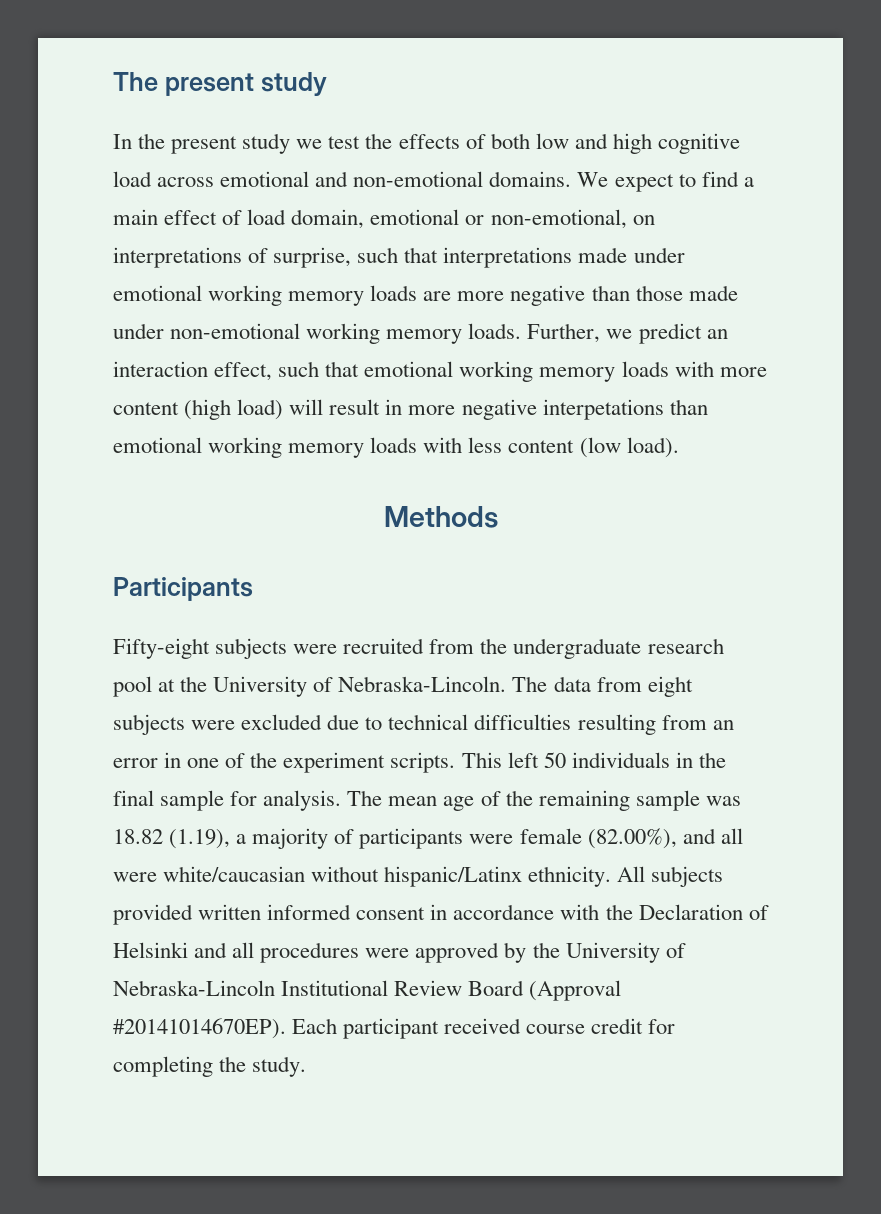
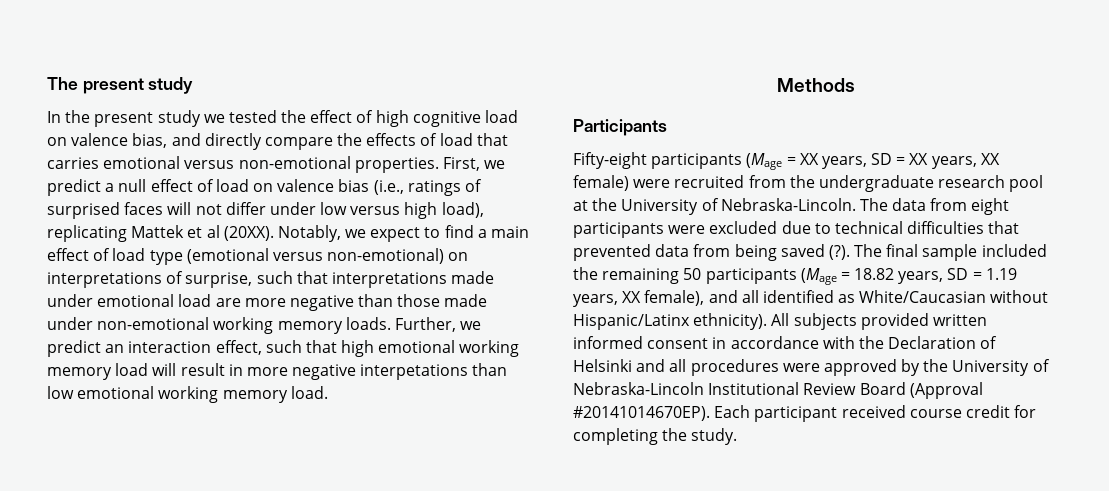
- In the present study we test the effects of both low and high cognitive load across emotional and non-emotional domains. We expect to find a main effect of load domain, emotional or non-emotional, on interpretations of surprise, such that interpretations made under emotional working memory loads are more negative than those made under non-emotional working memory loads.
+ In the present study we tested the effect of high cognitive load on valence bias, and directly compare the effects of load that carries emotional versus non-emotional properties. First, we predict a null effect of load on valence bias (i.e., ratings of surprised faces will not differ under low versus high load), replicating Mattek et al (20XX). Notably, we expect to find a main effect of load type (emotional versus non-emotional) on interpretations of surprise, such that interpretations made under emotional load are more negative than those made under non-emotional working memory loads.
- Further, we predict an interaction effect, such that emotional working memory loads with more content (high load) will result in more negative interpetations than emotional working memory loads with less content (low load).
+ Further, we predict an interaction effect, such that high emotional working memory load will result in more negative interpetations than low emotional working memory load.
  Methods
  Participants
- Fifty-eight subjects were recruited from the undergraduate research pool at the University of Nebraska-Lincoln.
+ Fifty-eight participants (Mage = XX years, SD = XX years, XX female) were recruited from the undergraduate research pool at the University of Nebraska-Lincoln.
- The data from eight subjects were excluded due to technical difficulties resulting from an error in one of the experiment scripts. This left 50 individuals in the final sample for analysis. The mean age of the remaining sample was 18.82 (1.19), a majority of participants were female (82.00%), and all were white/caucasian without hispanic/Latinx ethnicity.
+ The data from eight participants were excluded due to technical difficulties that prevented data from being saved (?). The final sample included the remaining 50 participants (Mage = 18.82 years, SD = 1.19 years, XX female), and all identified as White/Caucasian without Hispanic/Latinx ethnicity).

